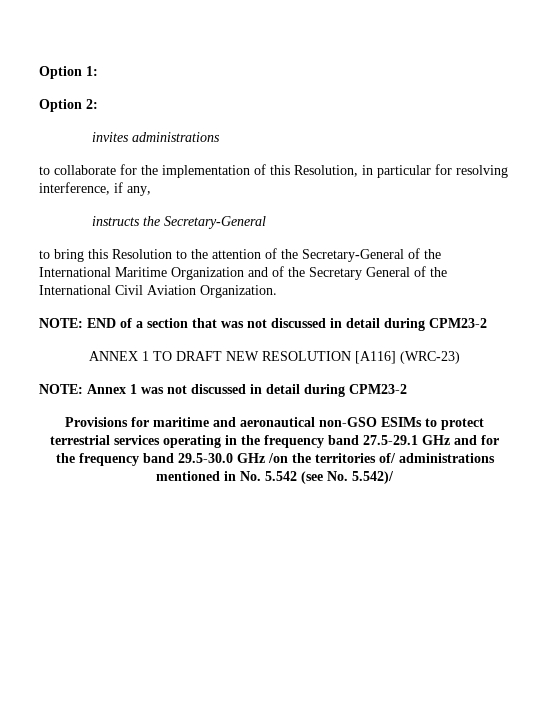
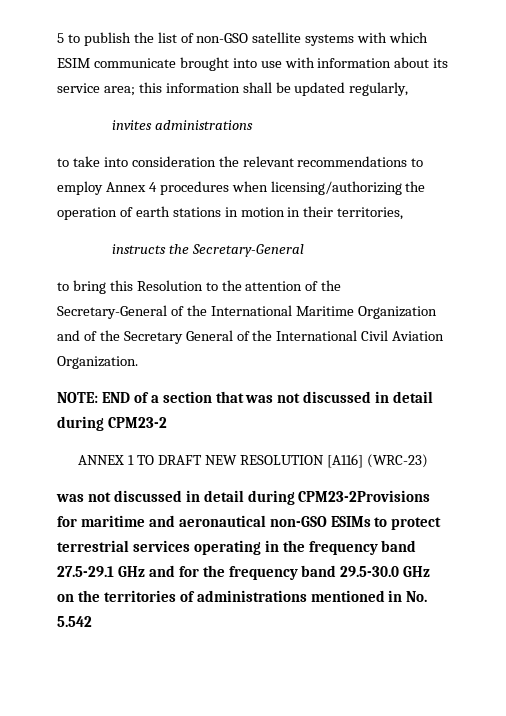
- Option 1:
- Option 2:
+ 5 to publish the list of non-GSO satellite systems with which ESIM communicate brought into use with information about its service area; this information shall be updated regularly,
  invites administrations
- to collaborate for the implementation of this Resolution, in particular for resolving interference, if any,
+ to take into consideration the relevant recommendations to employ Annex 4 procedures when licensing/authorizing the operation of earth stations in motion in their territories,
- NOTE: Annex 1 was not discussed in detail during CPM23-2
- Provisions for maritime and aeronautical non-GSO ESIMs to protect terrestrial services operating in the frequency band 27.5-29.1 GHz and for the frequency band 29.5-30.0 GHz /on the territories of/ administrations mentioned in No. 5.542 (see No. 5.542)/
+ was not discussed in detail during CPM23-2Provisions for maritime and aeronautical non-GSO ESIMs to protect terrestrial services operating in the frequency band 27.5-29.1 GHz and for the frequency band 29.5-30.0 GHz on the territories of administrations mentioned in No. 5.542

